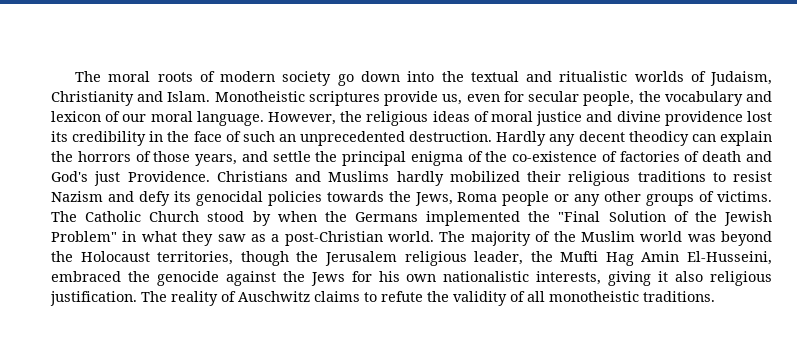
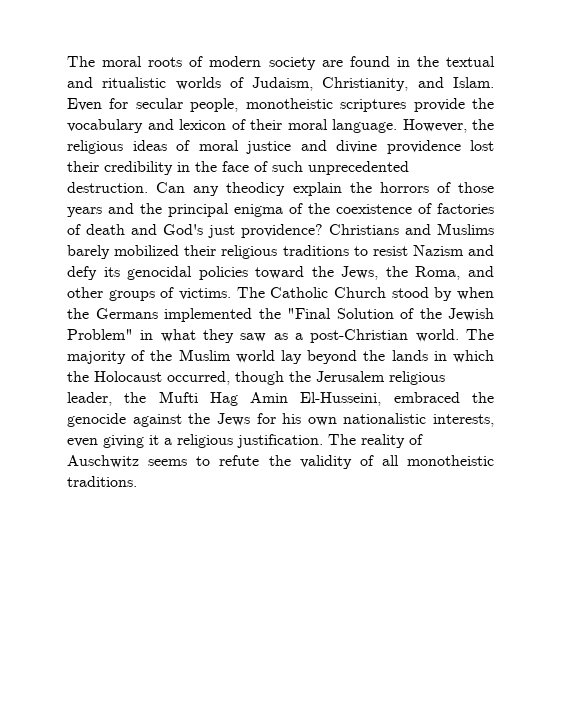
- The moral roots of modern society go down into the textual and ritualistic worlds of Judaism, Christianity and Islam.
+ The moral roots of modern society are found in the textual and ritualistic worlds of Judaism, Christianity, and Islam.
- Monotheistic scriptures provide us, even for secular people, the vocabulary and lexicon of our moral language.
+ Even for secular people, monotheistic scriptures provide the vocabulary and lexicon of their moral language.
- However, the religious ideas of moral justice and divine providence lost its credibility in the face of such an unprecedented destruction.
+ However, the religious ideas of moral justice and divine providence lost their credibility in the face of such unprecedented destruction.
- Hardly any decent theodicy can explain the horrors of those years, and settle the principal enigma of the co-existence of factories of death and God's just Providence.
+ Can any theodicy explain the horrors of those years and the principal enigma of the coexistence of factories of death and God's just providence?
- Christians and Muslims hardly mobilized their religious traditions to resist Nazism and defy its genocidal policies towards the Jews, Roma people or any other groups of victims.
+ Christians and Muslims barely mobilized their religious traditions to resist Nazism and defy its genocidal policies toward the Jews, the Roma, and other groups of victims.
- The majority of the Muslim world was beyond the Holocaust territories, though the Jerusalem religious leader, the Mufti Hag Amin El-Husseini, embraced the genocide against the Jews for his own nationalistic interests, giving it also religious justification.
+ The majority of the Muslim world lay beyond the lands in which the Holocaust occurred, though the Jerusalem religious leader, the Mufti Hag Amin El-Husseini, embraced the genocide against the Jews for his own nationalistic interests, even giving it a religious justification.
- The reality of Auschwitz claims to refute the validity of all monotheistic traditions.
+ The reality of Auschwitz seems to refute the validity of all monotheistic traditions.

